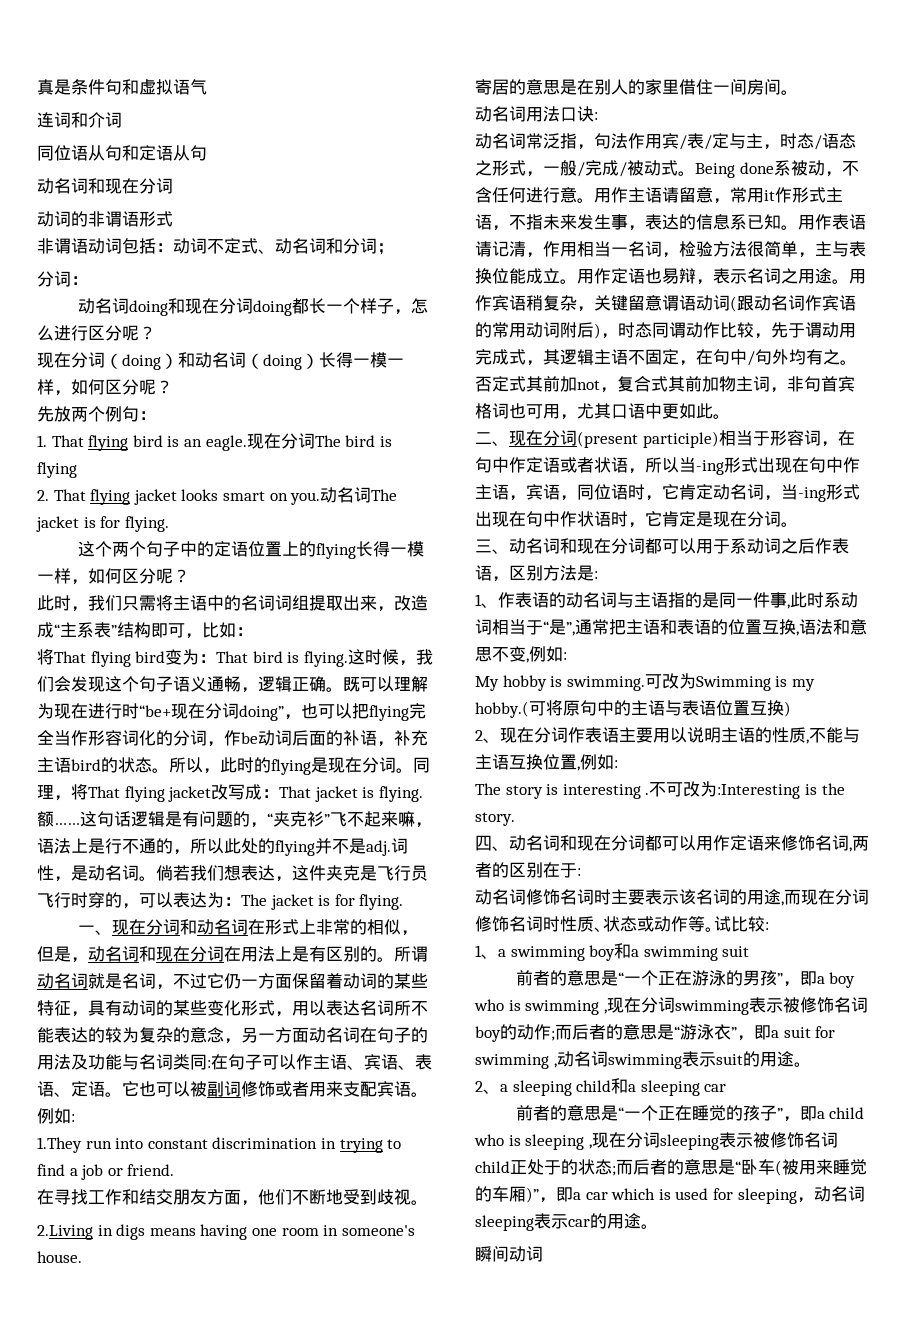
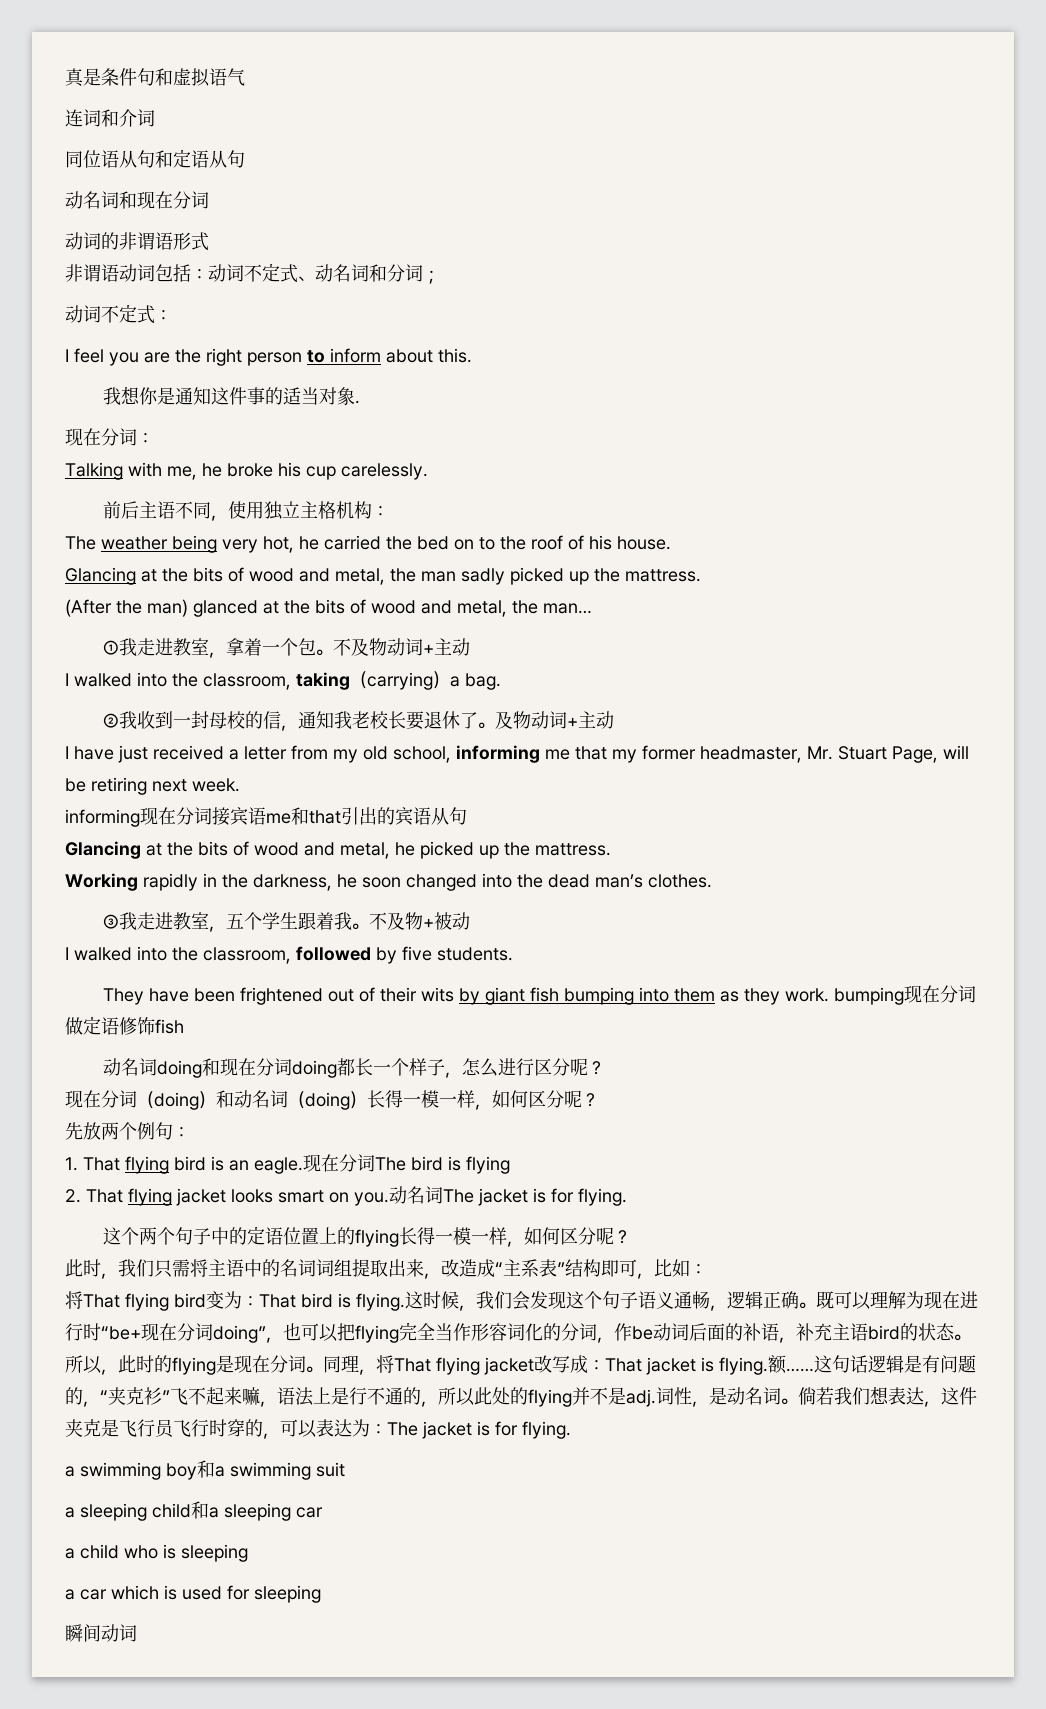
- 分词：
+ 动词不定式：
+ I feel you are the right person to inform about this.
+ 我想你是通知这件事的适当对象.
+ 现在分词：
+ Talking with me, he broke his cup carelessly.
+ 前后主语不同，使用独立主格机构：
+ The weather being very hot, he carried the bed on to the roof of his house.
+ Glancing at the bits of wood and metal, the man sadly picked up the mattress.
+ (After the man) glanced at the bits of wood and metal, the man…
+ ①我走进教室，拿着一个包。不及物动词+主动
+ I walked into the classroom, taking（carrying）a bag.
+ ②我收到一封母校的信，通知我老校长要退休了。及物动词+主动
+ I have just received a letter from my old school, informing me that my former headmaster, Mr. Stuart Page, will be retiring next week.
+ informing现在分词接宾语me和that引出的宾语从句
+ Glancing at the bits of wood and metal, he picked up the mattress.
+ Working rapidly in the darkness, he soon changed into the dead man’s clothes.
+ ③我走进教室，五个学生跟着我。不及物+被动
+ I walked into the classroom, followed by five students.
+ They have been frightened out of their wits by giant fish bumping into them as they work. bumping现在分词做定语修饰fish
- 一、现在分词和动名词在形式上非常的相似，但是，动名词和现在分词在用法上是有区别的。所谓动名词就是名词，不过它仍一方面保留着动词的某些特征，具有动词的某些变化形式，用以表达名词所不能表达的较为复杂的意念，另一方面动名词在句子的用法及功能与名词类同:在句子可以作主语、宾语、表语、定语。它也可以被副词修饰或者用来支配宾语。例如:
- 1.They run into constant discrimination in trying to find a job or friend.
- 在寻找工作和结交朋友方面，他们不断地受到歧视。
- 2.Living in digs means having one room in someone's house.
- 寄居的意思是在别人的家里借住一间房间。
- 动名词用法口诀:
- 动名词常泛指，句法作用宾/表/定与主，时态/语态之形式，一般/完成/被动式。Being done系被动，不含任何进行意。用作主语请留意，常用it作形式主语，不指未来发生事，表达的信息系已知。用作表语请记清，作用相当一名词，检验方法很简单，主与表换位能成立。用作定语也易辩，表示名词之用途。用作宾语稍复杂，关键留意谓语动词(跟动名词作宾语的常用动词附后)，时态同谓动作比较，先于谓动用完成式，其逻辑主语不固定，在句中/句外均有之。否定式其前加not，复合式其前加物主词，非句首宾格词也可用，尤其口语中更如此。
- 二、现在分词(present participle)相当于形容词，在句中作定语或者状语，所以当-ing形式出现在句中作主语，宾语，同位语时，它肯定动名词，当-ing形式出现在句中作状语时，它肯定是现在分词。
- 三、动名词和现在分词都可以用于系动词之后作表语，区别方法是:
- 1、作表语的动名词与主语指的是同一件事,此时系动词相当于“是”,通常把主语和表语的位置互换,语法和意思不变,例如:
- My hobby is swimming.可改为Swimming is my hobby.(可将原句中的主语与表语位置互换)
- 2、现在分词作表语主要用以说明主语的性质,不能与主语互换位置,例如:
- The story is interesting .不可改为:Interesting is the story.
- 四、动名词和现在分词都可以用作定语来修饰名词,两者的区别在于:
- 动名词修饰名词时主要表示该名词的用途,而现在分词修饰名词时性质､状态或动作等｡试比较:
- 1、a swimming boy和a swimming suit
+ a swimming boy和a swimming suit
- 前者的意思是“一个正在游泳的男孩”，即a boy who is swimming ,现在分词swimming表示被修饰名词boy的动作;而后者的意思是“游泳衣”，即a suit for swimming ,动名词swimming表示suit的用途｡
- 2、a sleeping child和a sleeping car
+ a sleeping child和a sleeping car
- 前者的意思是“一个正在睡觉的孩子”，即a child who is sleeping ,现在分词sleeping表示被修饰名词child正处于的状态;而后者的意思是“卧车(被用来睡觉的车厢)”，即a car which is used for sleeping，动名词sleeping表示car的用途｡
+ a child who is sleeping
+ a car which is used for sleeping

